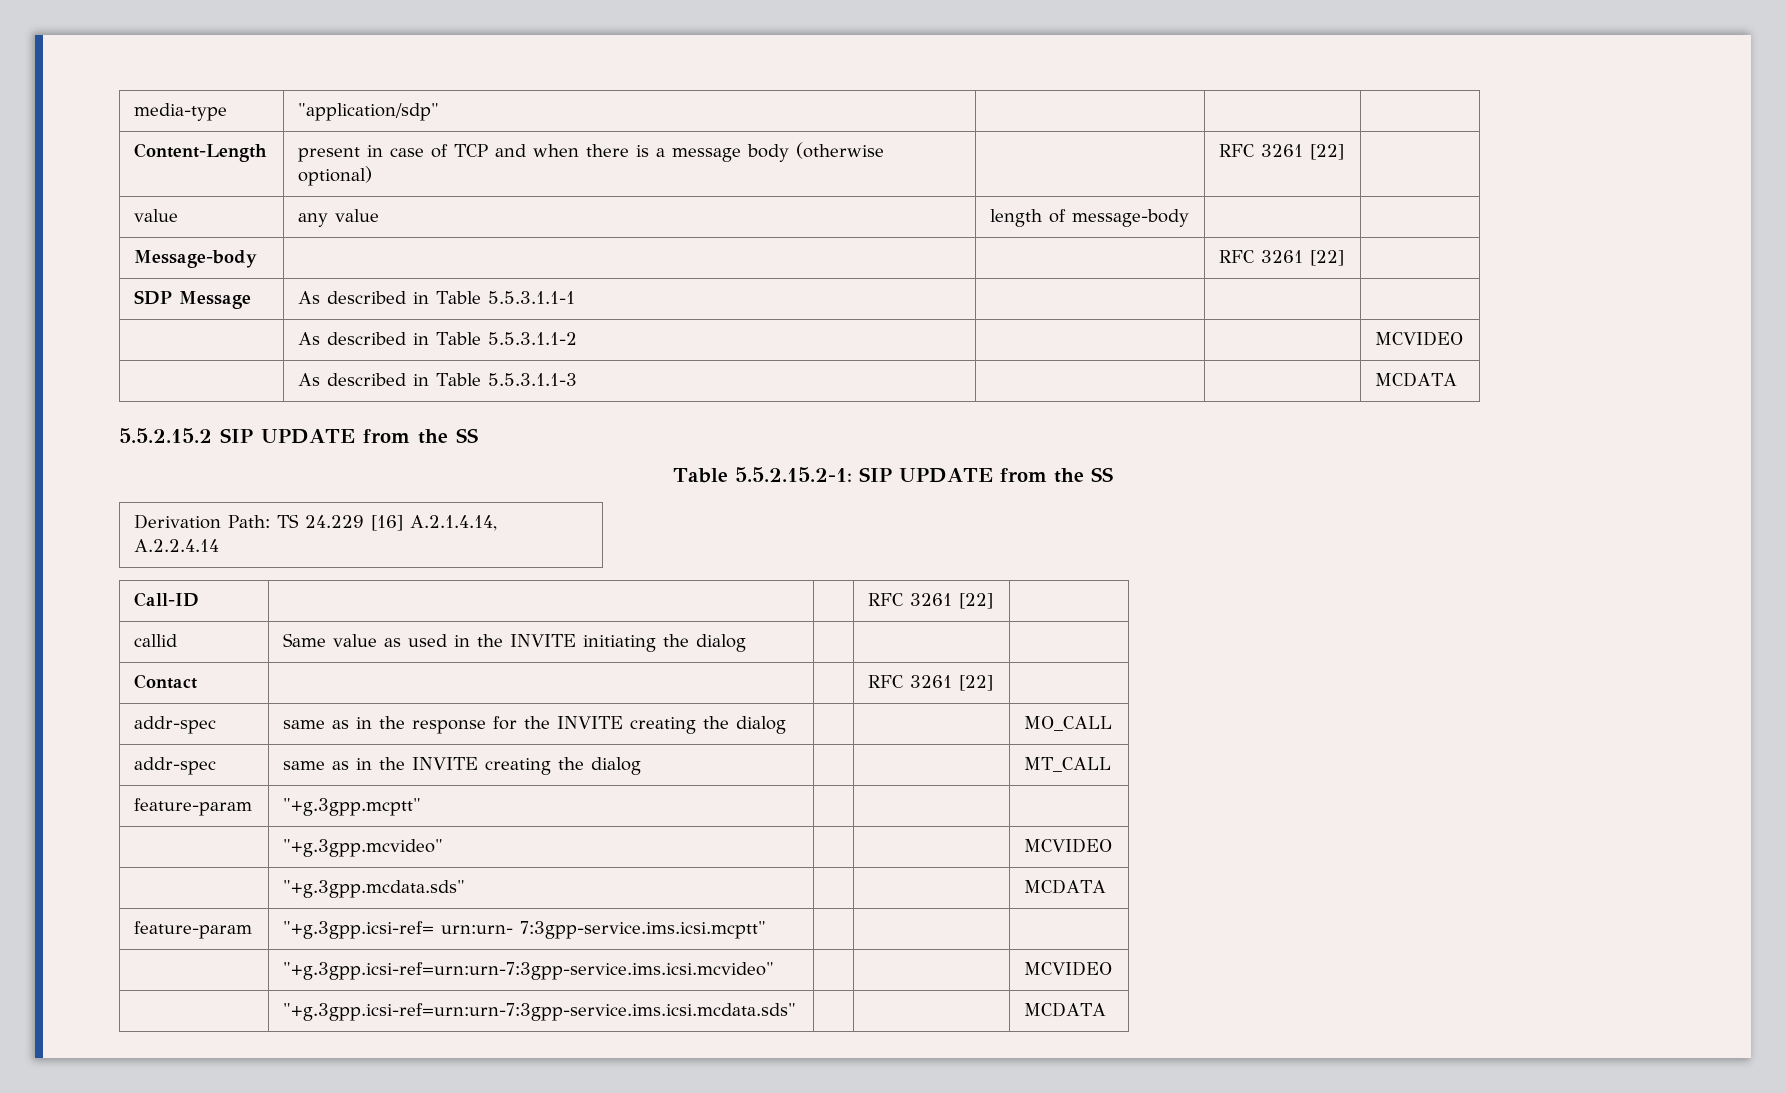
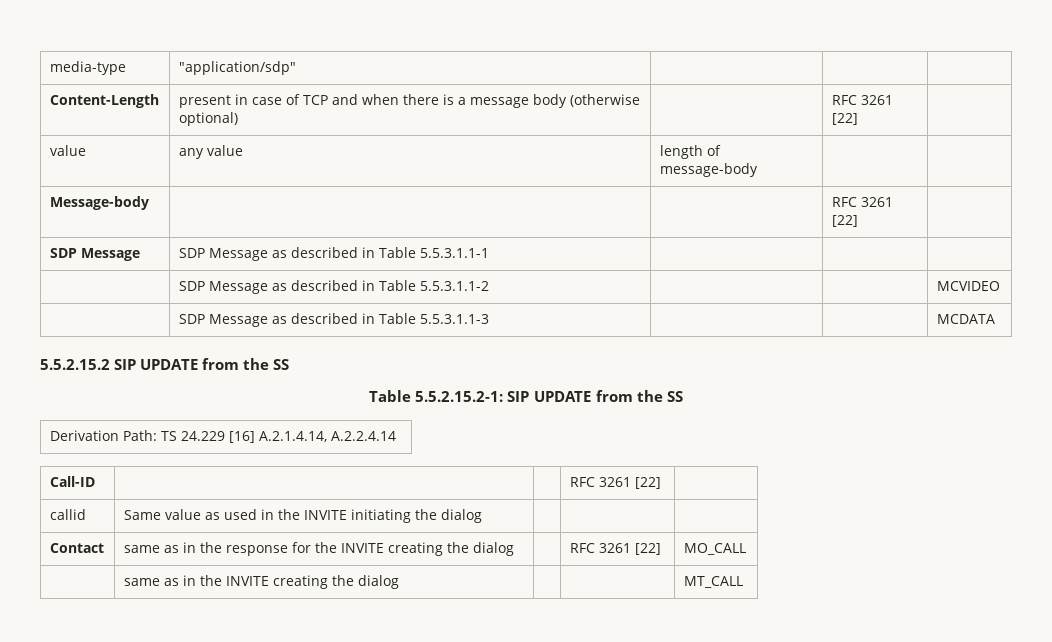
- SDP Message | As described in Table 5.5.3.1.1-1 | | |
+ SDP Message | SDP Message as described in Table 5.5.3.1.1-1 | | |
- | As described in Table 5.5.3.1.1-2 | | | MCVIDEO
+ | SDP Message as described in Table 5.5.3.1.1-2 | | | MCVIDEO
- | As described in Table 5.5.3.1.1-3 | | | MCDATA
+ | SDP Message as described in Table 5.5.3.1.1-3 | | | MCDATA
- Contact | | | RFC 3261 [22] |
- addr-spec | same as in the response for the INVITE creating the dialog | | | MO_CALL
+ Contact | same as in the response for the INVITE creating the dialog | | RFC 3261 [22] | MO_CALL
- addr-spec | same as in the INVITE creating the dialog | | | MT_CALL
+ | same as in the INVITE creating the dialog | | | MT_CALL
- feature-param | "+g.3gpp.mcptt" | | |
- | "+g.3gpp.mcvideo" | | | MCVIDEO
- | "+g.3gpp.mcdata.sds" | | | MCDATA
- feature-param | "+g.3gpp.icsi-ref= urn:urn- 7:3gpp-service.ims.icsi.mcptt" | | |
- | "+g.3gpp.icsi-ref=urn:urn-7:3gpp-service.ims.icsi.mcvideo" | | | MCVIDEO
- | "+g.3gpp.icsi-ref=urn:urn-7:3gpp-service.ims.icsi.mcdata.sds" | | | MCDATA

